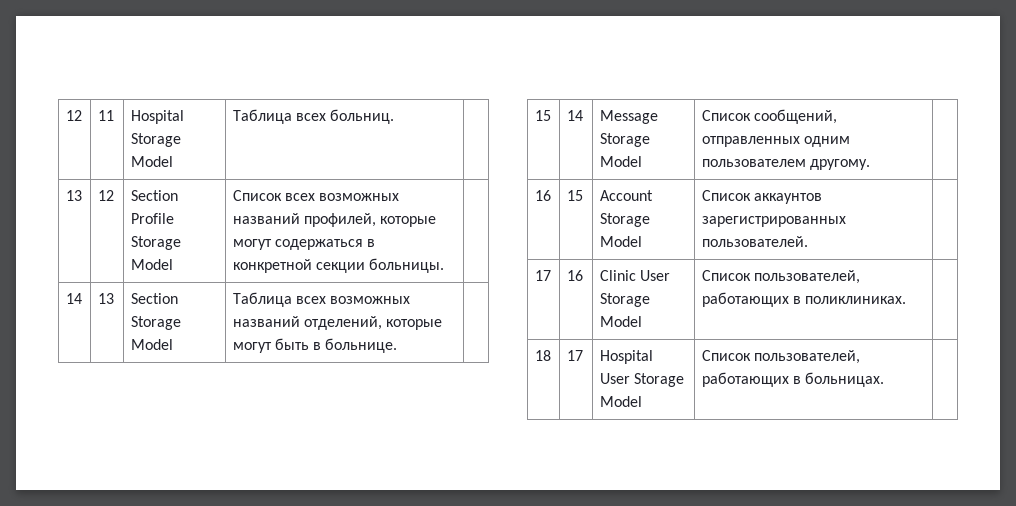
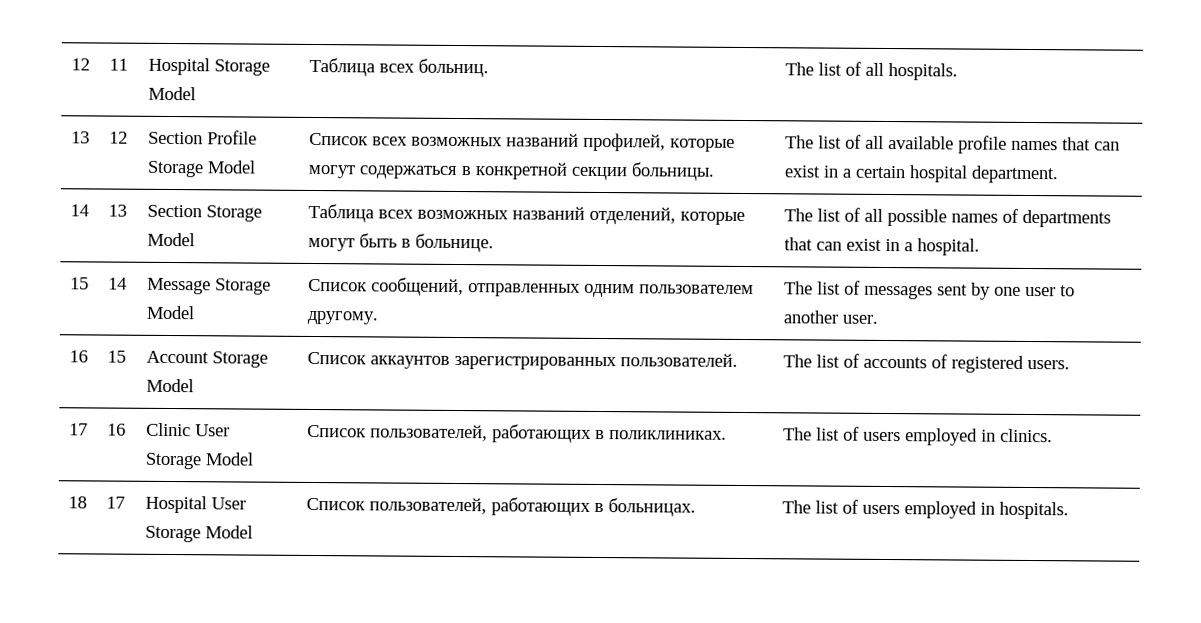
- 12 | 11 | Hospital Storage Model | Таблица всех больниц. |
+ 12 | 11 | Hospital Storage Model | Таблица всех больниц. | The list of all hospitals.
- 13 | 12 | Section Profile Storage Model | Список всех возможных названий профилей, которые могут содержаться в конкретной секции больницы. |
+ 13 | 12 | Section Profile Storage Model | Список всех возможных названий профилей, которые могут содержаться в конкретной секции больницы. | The list of all available profile names that can exist in a certain hospital department.
- 14 | 13 | Section Storage Model | Таблица всех возможных названий отделений, которые могут быть в больнице. |
+ 14 | 13 | Section Storage Model | Таблица всех возможных названий отделений, которые могут быть в больнице. | The list of all possible names of departments that can exist in a hospital.
- 15 | 14 | Message Storage Model | Список сообщений, отправленных одним пользователем другому. |
+ 15 | 14 | Message Storage Model | Список сообщений, отправленных одним пользователем другому. | The list of messages sent by one user to another user.
- 16 | 15 | Account Storage Model | Список аккаунтов зарегистрированных пользователей. |
+ 16 | 15 | Account Storage Model | Список аккаунтов зарегистрированных пользователей. | The list of accounts of registered users.
- 17 | 16 | Clinic User Storage Model | Список пользователей, работающих в поликлиниках. |
+ 17 | 16 | Clinic User Storage Model | Список пользователей, работающих в поликлиниках. | The list of users employed in clinics.
- 18 | 17 | Hospital User Storage Model | Список пользователей, работающих в больницах. |
+ 18 | 17 | Hospital User Storage Model | Список пользователей, работающих в больницах. | The list of users employed in hospitals.

